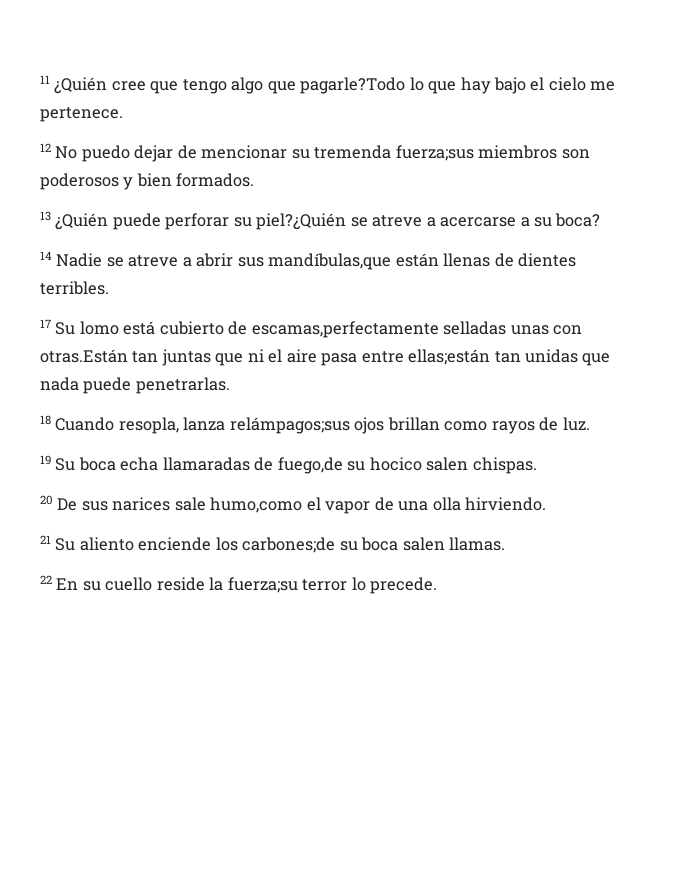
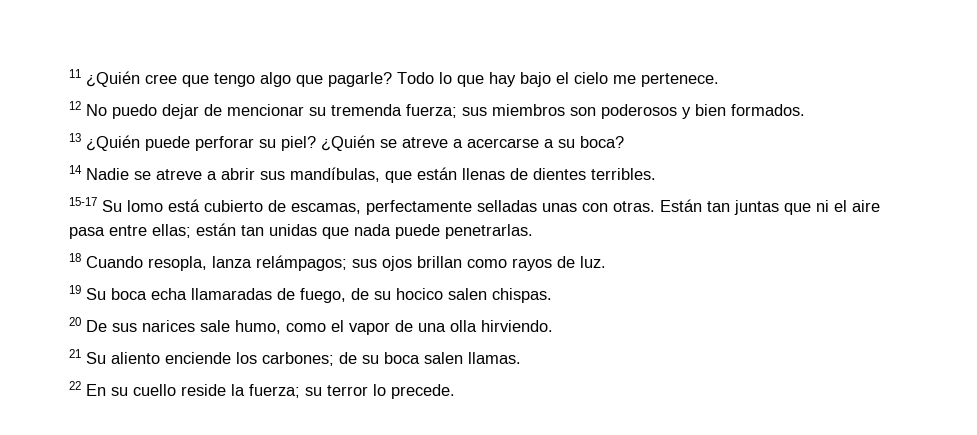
- 11 ¿Quién cree que tengo algo que pagarle?Todo lo que hay bajo el cielo me pertenece.
+ 11 ¿Quién cree que tengo algo que pagarle? Todo lo que hay bajo el cielo me pertenece.
- 12 No puedo dejar de mencionar su tremenda fuerza;sus miembros son poderosos y bien formados.
+ 12 No puedo dejar de mencionar su tremenda fuerza; sus miembros son poderosos y bien formados.
- 13 ¿Quién puede perforar su piel?¿Quién se atreve a acercarse a su boca?
+ 13 ¿Quién puede perforar su piel? ¿Quién se atreve a acercarse a su boca?
- 14 Nadie se atreve a abrir sus mandíbulas,que están llenas de dientes terribles.
+ 14 Nadie se atreve a abrir sus mandíbulas, que están llenas de dientes terribles.
- 17 Su lomo está cubierto de escamas,perfectamente selladas unas con otras.Están tan juntas que ni el aire pasa entre ellas;están tan unidas que nada puede penetrarlas.
+ 15-17 Su lomo está cubierto de escamas, perfectamente selladas unas con otras. Están tan juntas que ni el aire pasa entre ellas; están tan unidas que nada puede penetrarlas.
- 18 Cuando resopla, lanza relámpagos;sus ojos brillan como rayos de luz.
+ 18 Cuando resopla, lanza relámpagos; sus ojos brillan como rayos de luz.
- 19 Su boca echa llamaradas de fuego,de su hocico salen chispas.
+ 19 Su boca echa llamaradas de fuego, de su hocico salen chispas.
- 20 De sus narices sale humo,como el vapor de una olla hirviendo.
+ 20 De sus narices sale humo, como el vapor de una olla hirviendo.
- 21 Su aliento enciende los carbones;de su boca salen llamas.
+ 21 Su aliento enciende los carbones; de su boca salen llamas.
- 22 En su cuello reside la fuerza;su terror lo precede.
+ 22 En su cuello reside la fuerza; su terror lo precede.

